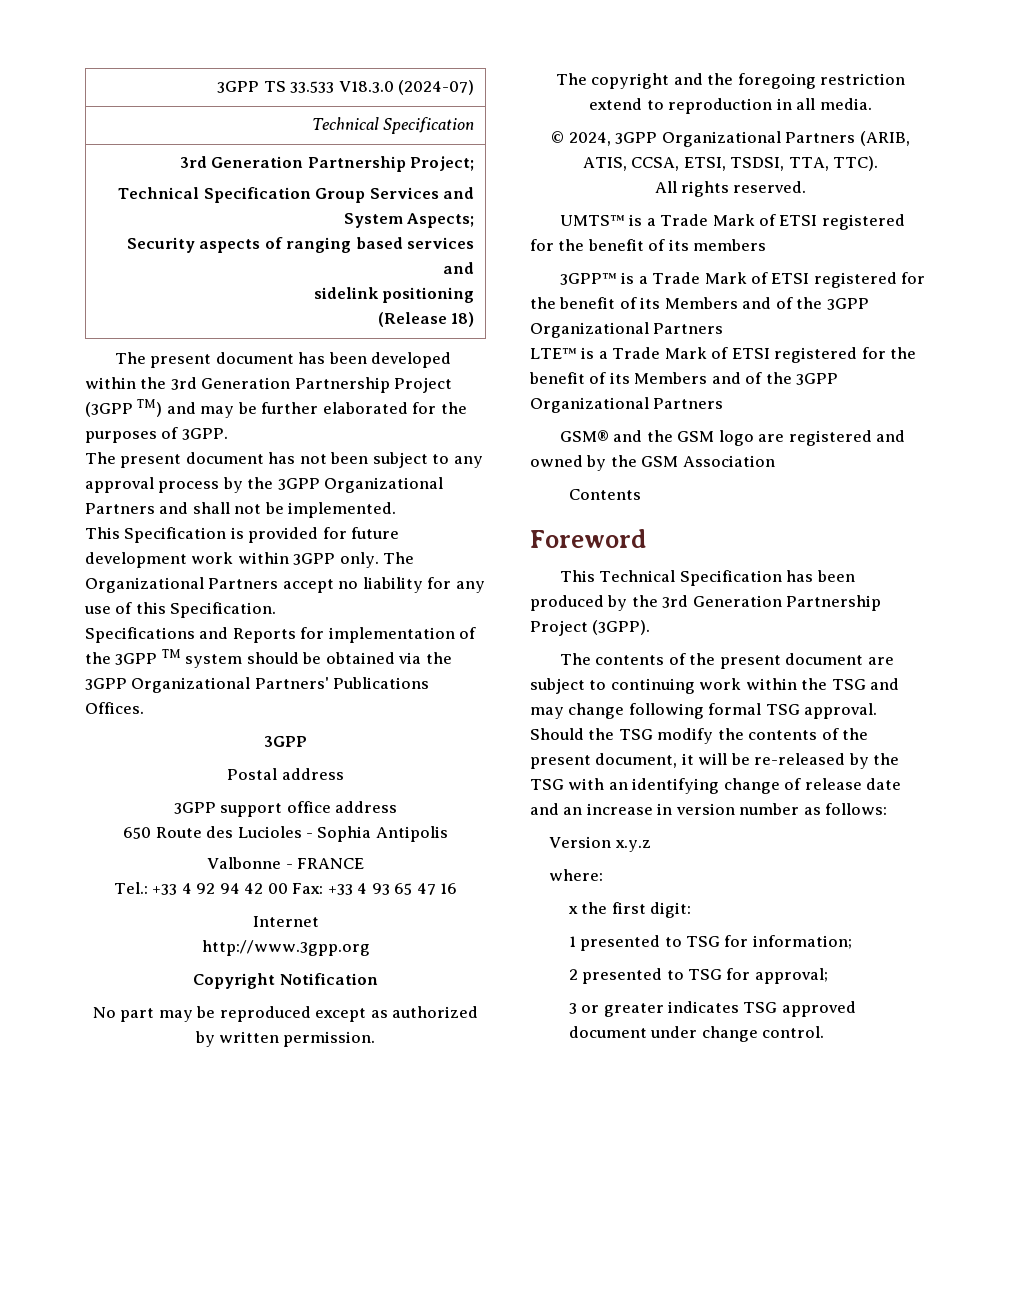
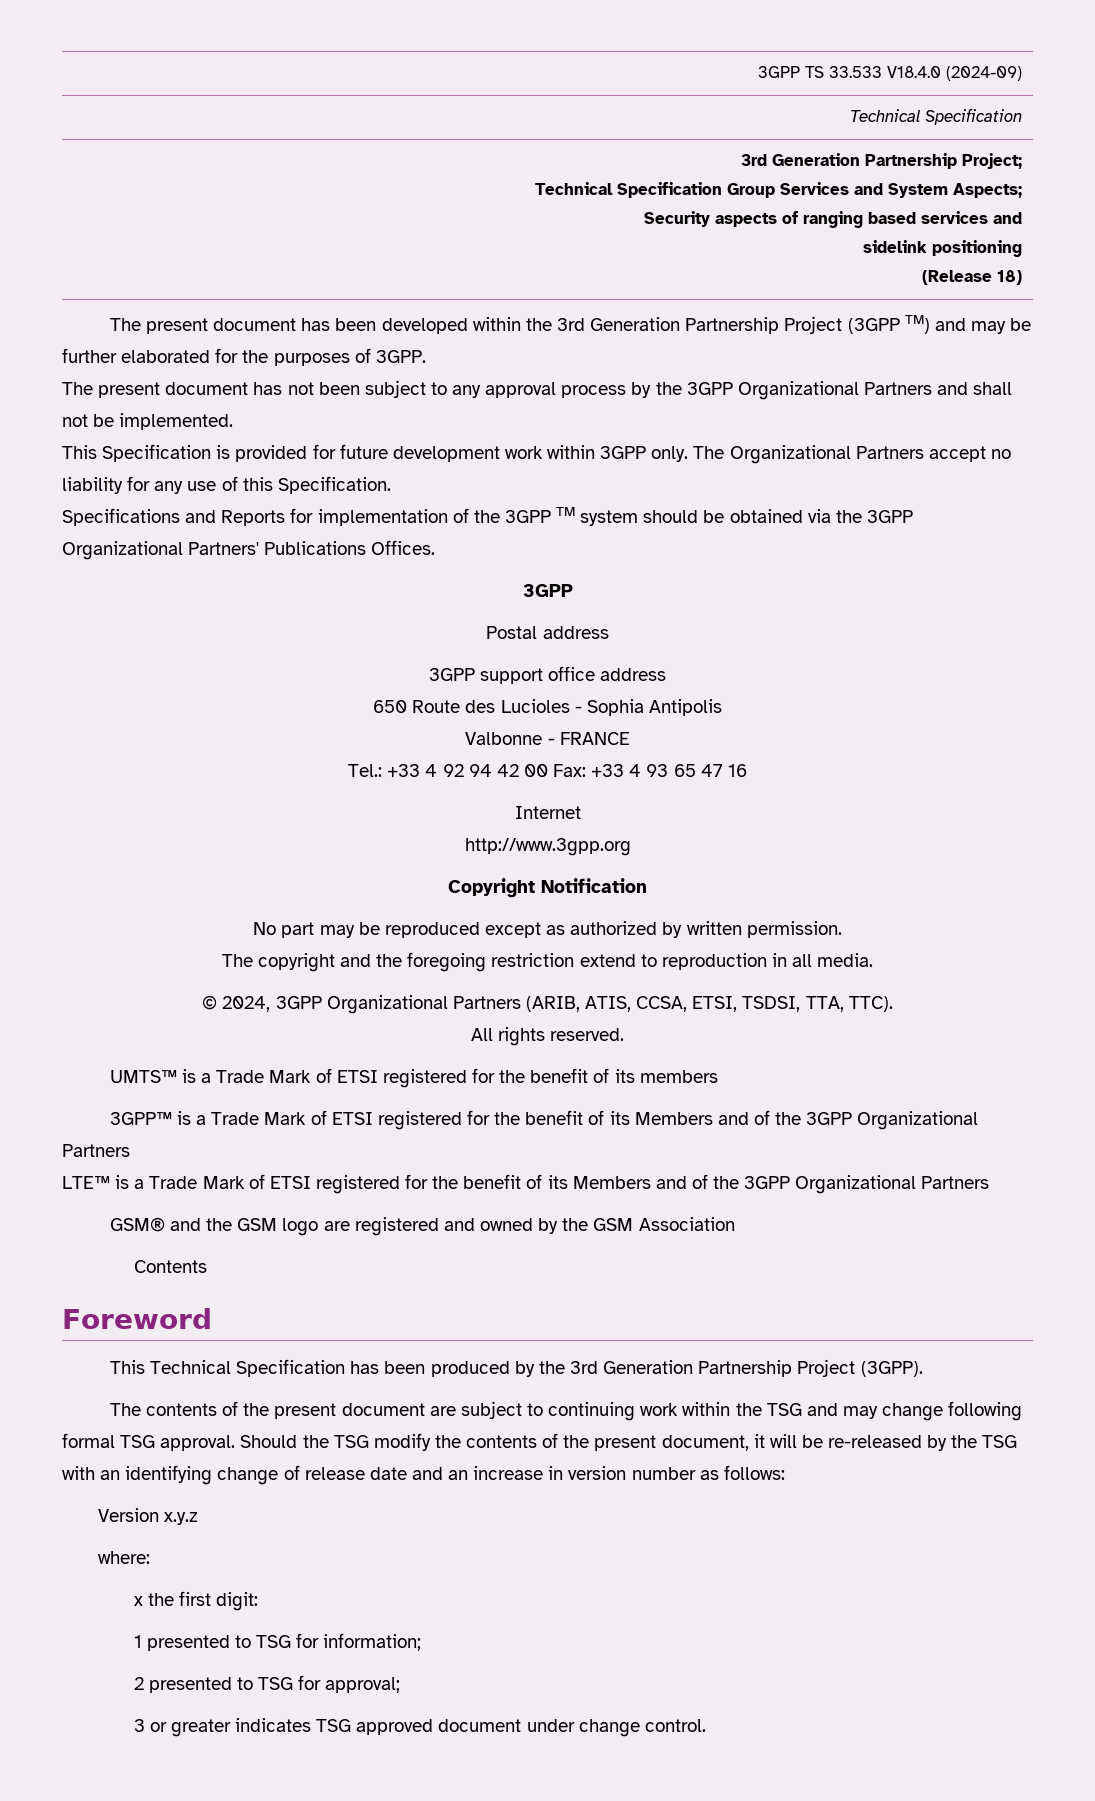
- 3GPP TS 33.533 V18.3.0 (2024-07)
+ 3GPP TS 33.533 V18.4.0 (2024-09)

